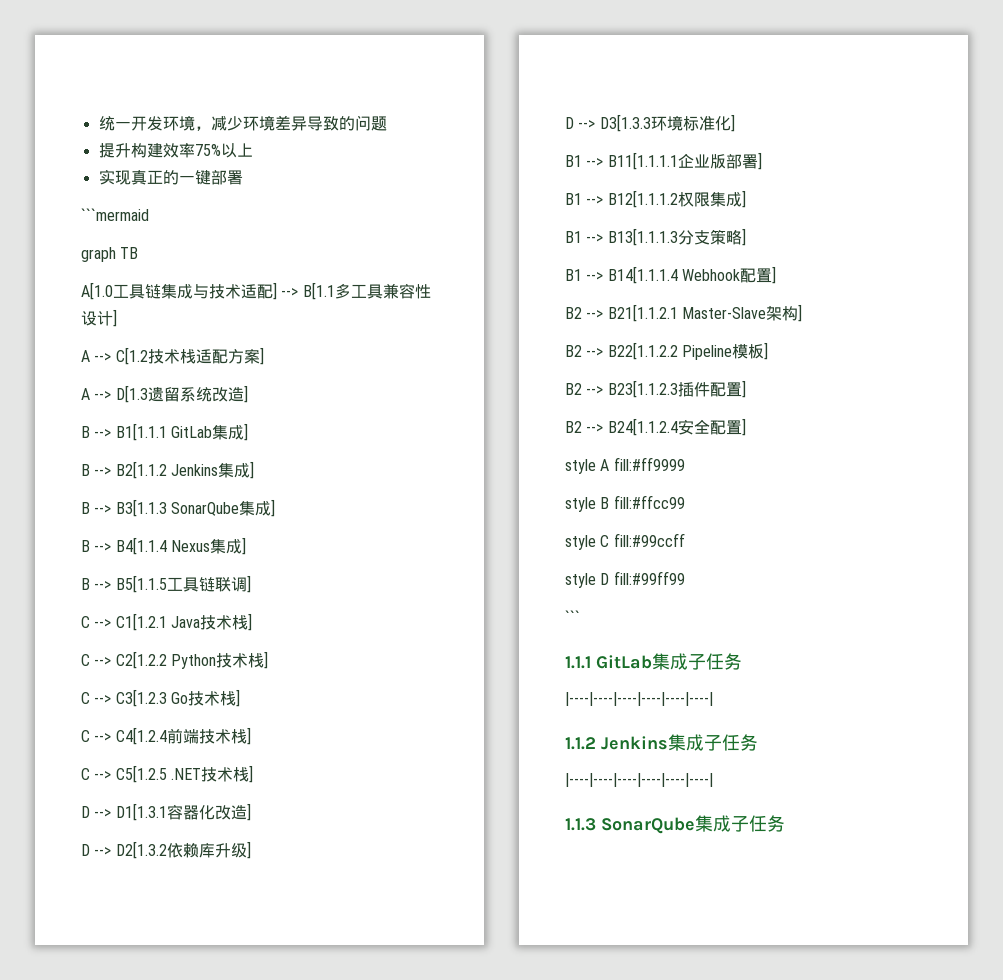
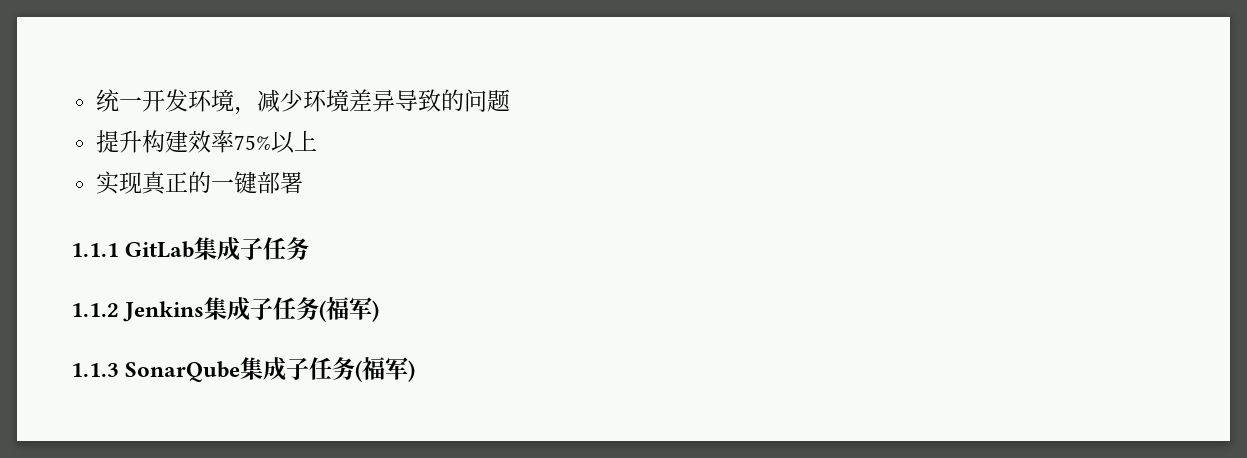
- ```mermaid
- graph TB
- A[1.0工具链集成与技术适配] --> B[1.1多工具兼容性设计]
- A --> C[1.2技术栈适配方案]
- A --> D[1.3遗留系统改造]
- B --> B1[1.1.1 GitLab集成]
- B --> B2[1.1.2 Jenkins集成]
- B --> B3[1.1.3 SonarQube集成]
- B --> B4[1.1.4 Nexus集成]
- B --> B5[1.1.5工具链联调]
- C --> C1[1.2.1 Java技术栈]
- C --> C2[1.2.2 Python技术栈]
- C --> C3[1.2.3 Go技术栈]
- C --> C4[1.2.4前端技术栈]
- C --> C5[1.2.5 .NET技术栈]
- D --> D1[1.3.1容器化改造]
- D --> D2[1.3.2依赖库升级]
- D --> D3[1.3.3环境标准化]
- B1 --> B11[1.1.1.1企业版部署]
- B1 --> B12[1.1.1.2权限集成]
- B1 --> B13[1.1.1.3分支策略]
- B1 --> B14[1.1.1.4 Webhook配置]
- B2 --> B21[1.1.2.1 Master-Slave架构]
- B2 --> B22[1.1.2.2 Pipeline模板]
- B2 --> B23[1.1.2.3插件配置]
- B2 --> B24[1.1.2.4安全配置]
- style A fill:#ff9999
- style B fill:#ffcc99
- style C fill:#99ccff
- style D fill:#99ff99
- ```
  1.1.1 GitLab集成子任务
- |----|----|----|----|----|----|
- 1.1.2 Jenkins集成子任务
- |----|----|----|----|----|----|
+ 1.1.2 Jenkins集成子任务(福军)
- 1.1.3 SonarQube集成子任务
+ 1.1.3 SonarQube集成子任务(福军)

